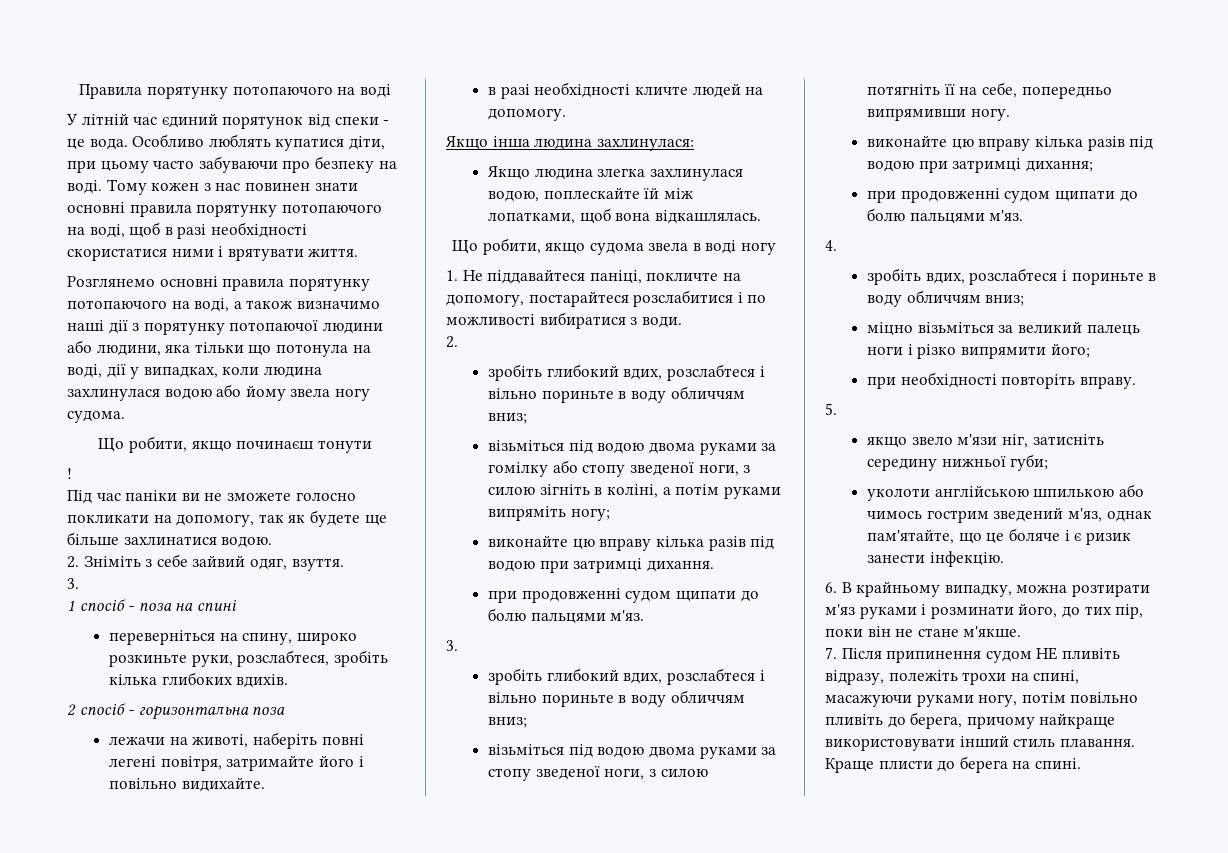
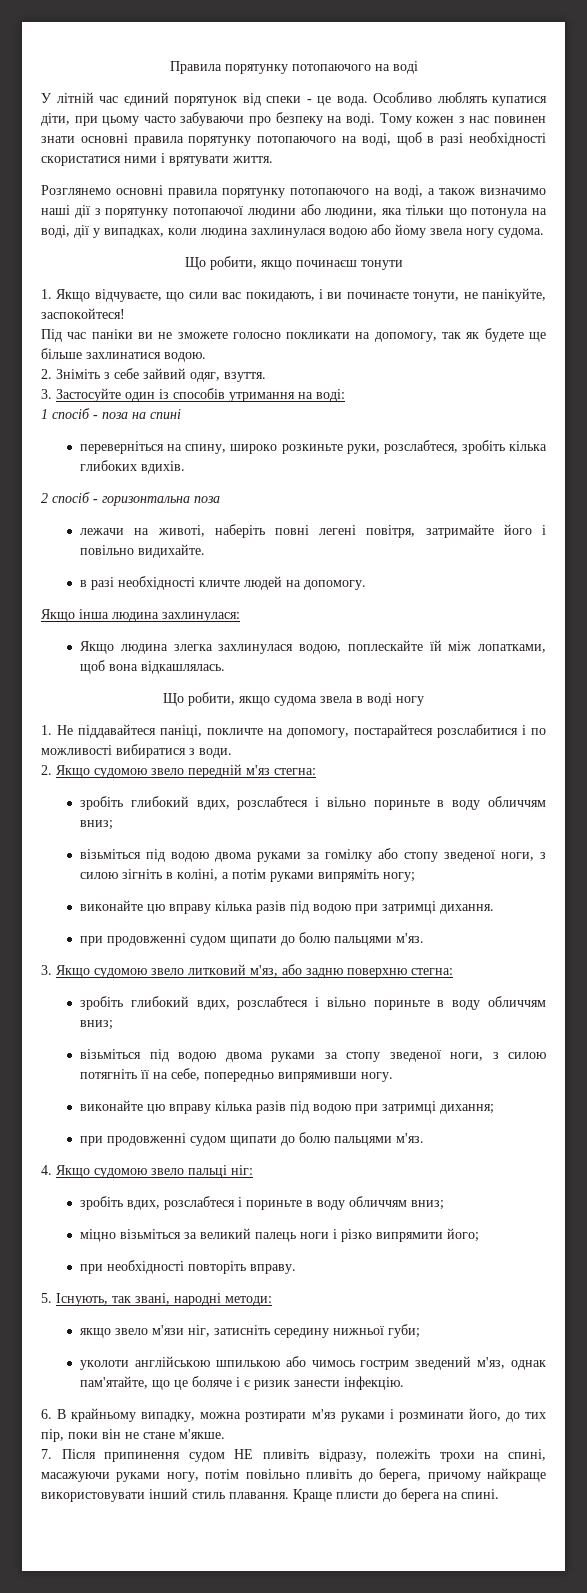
- !
+ 1. Якщо відчуваєте, що сили вас покидають, і ви починаєте тонути, не панікуйте, заспокойтеся!
  2. Зніміть з себе зайвий одяг, взуття.
- 3.
+ 3. Застосуйте один із способів утримання на воді:
  1. Не піддавайтеся паніці, покличте на допомогу, постарайтеся розслабитися і по можливості вибиратися з води.
- 2.
+ 2. Якщо судомою звело передній м'яз стегна:
  виконайте цю вправу кілька разів під водою при затримці дихання.
  при продовженні судом щипати до болю пальцями м'яз.
- 3.
+ 3. Якщо судомою звело литковий м'яз, або задню поверхню стегна:
- 4.
+ 4. Якщо судомою звело пальці ніг:
- 5.
+ 5. Існують, так звані, народні методи:

